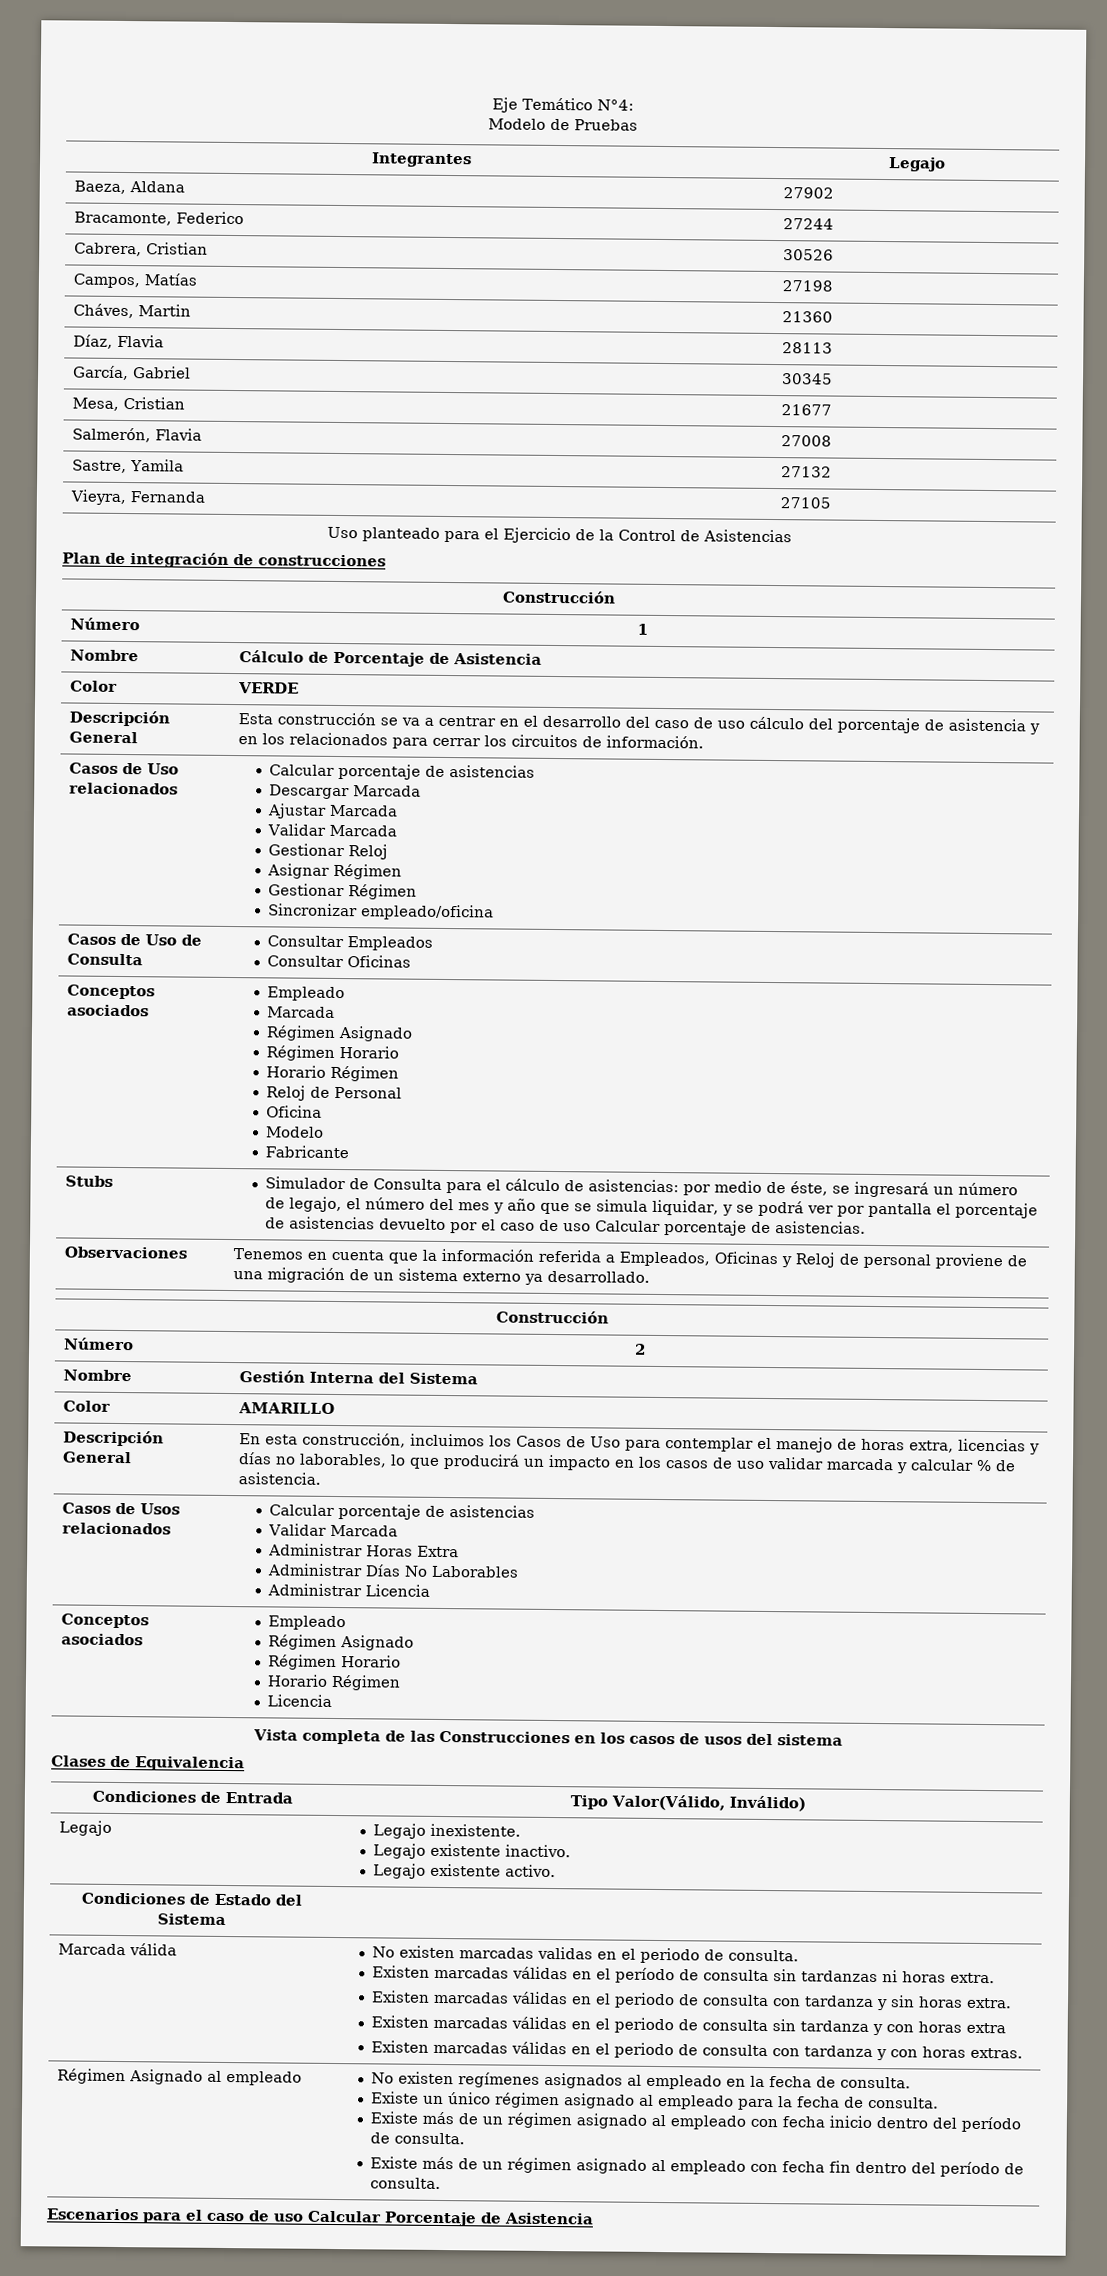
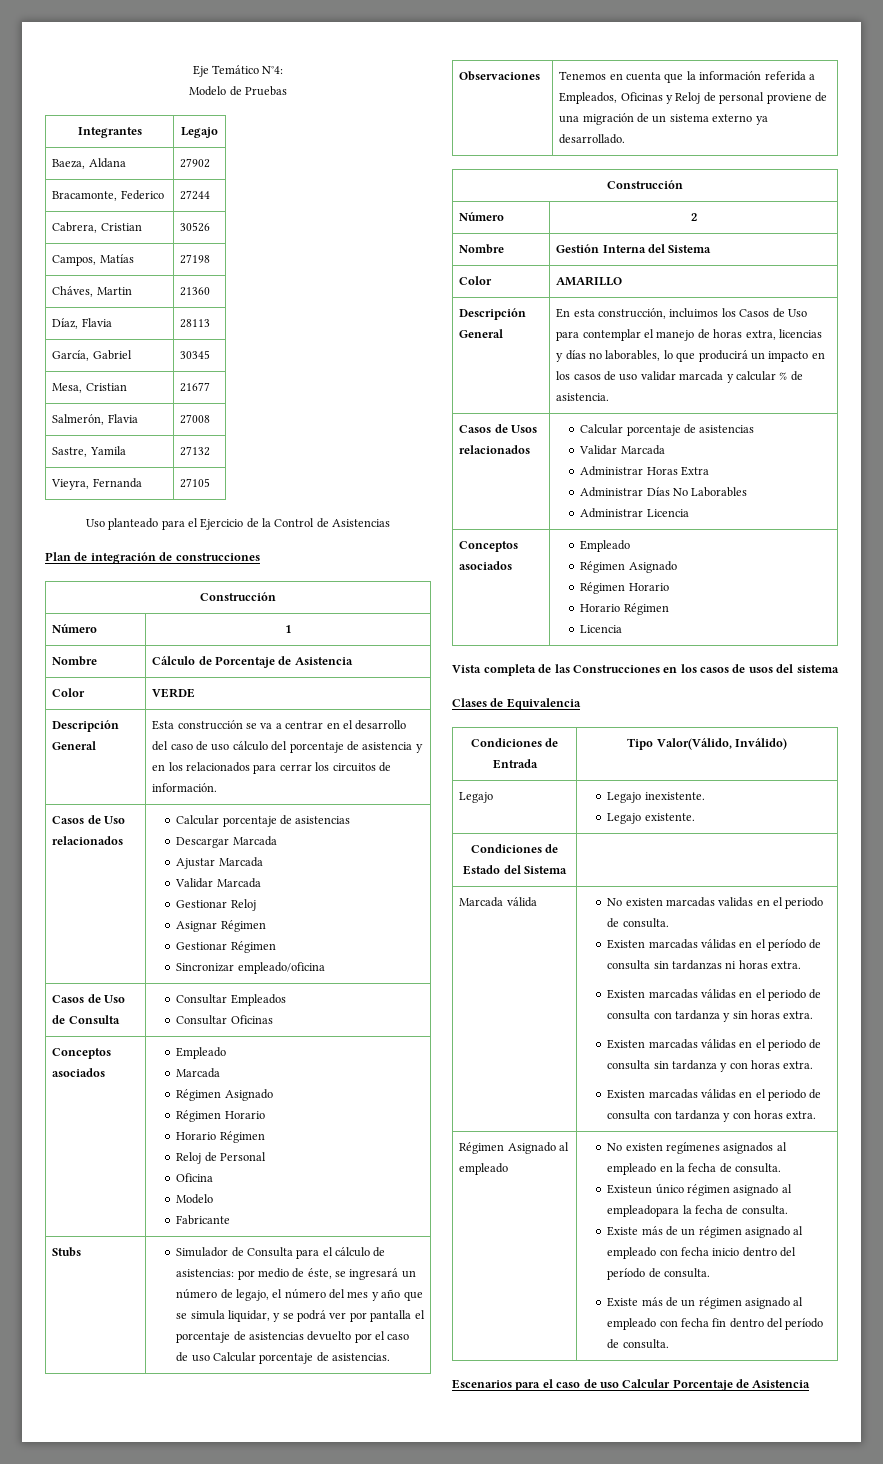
  Legajo | Legajo inexistente.
- Legajo existente inactivo.
- Legajo existente activo.
+ Legajo existente.
- Existen marcadas válidas en el periodo de consulta sin tardanza y con horas extra
+ Existen marcadas válidas en el periodo de consulta sin tardanza y con horas extra.
- Existen marcadas válidas en el periodo de consulta con tardanza y con horas extras.
+ Existen marcadas válidas en el periodo de consulta con tardanza y con horas extra.
- Existe un único régimen asignado al empleado para la fecha de consulta.
+ Existeun único régimen asignado al empleadopara la fecha de consulta.

